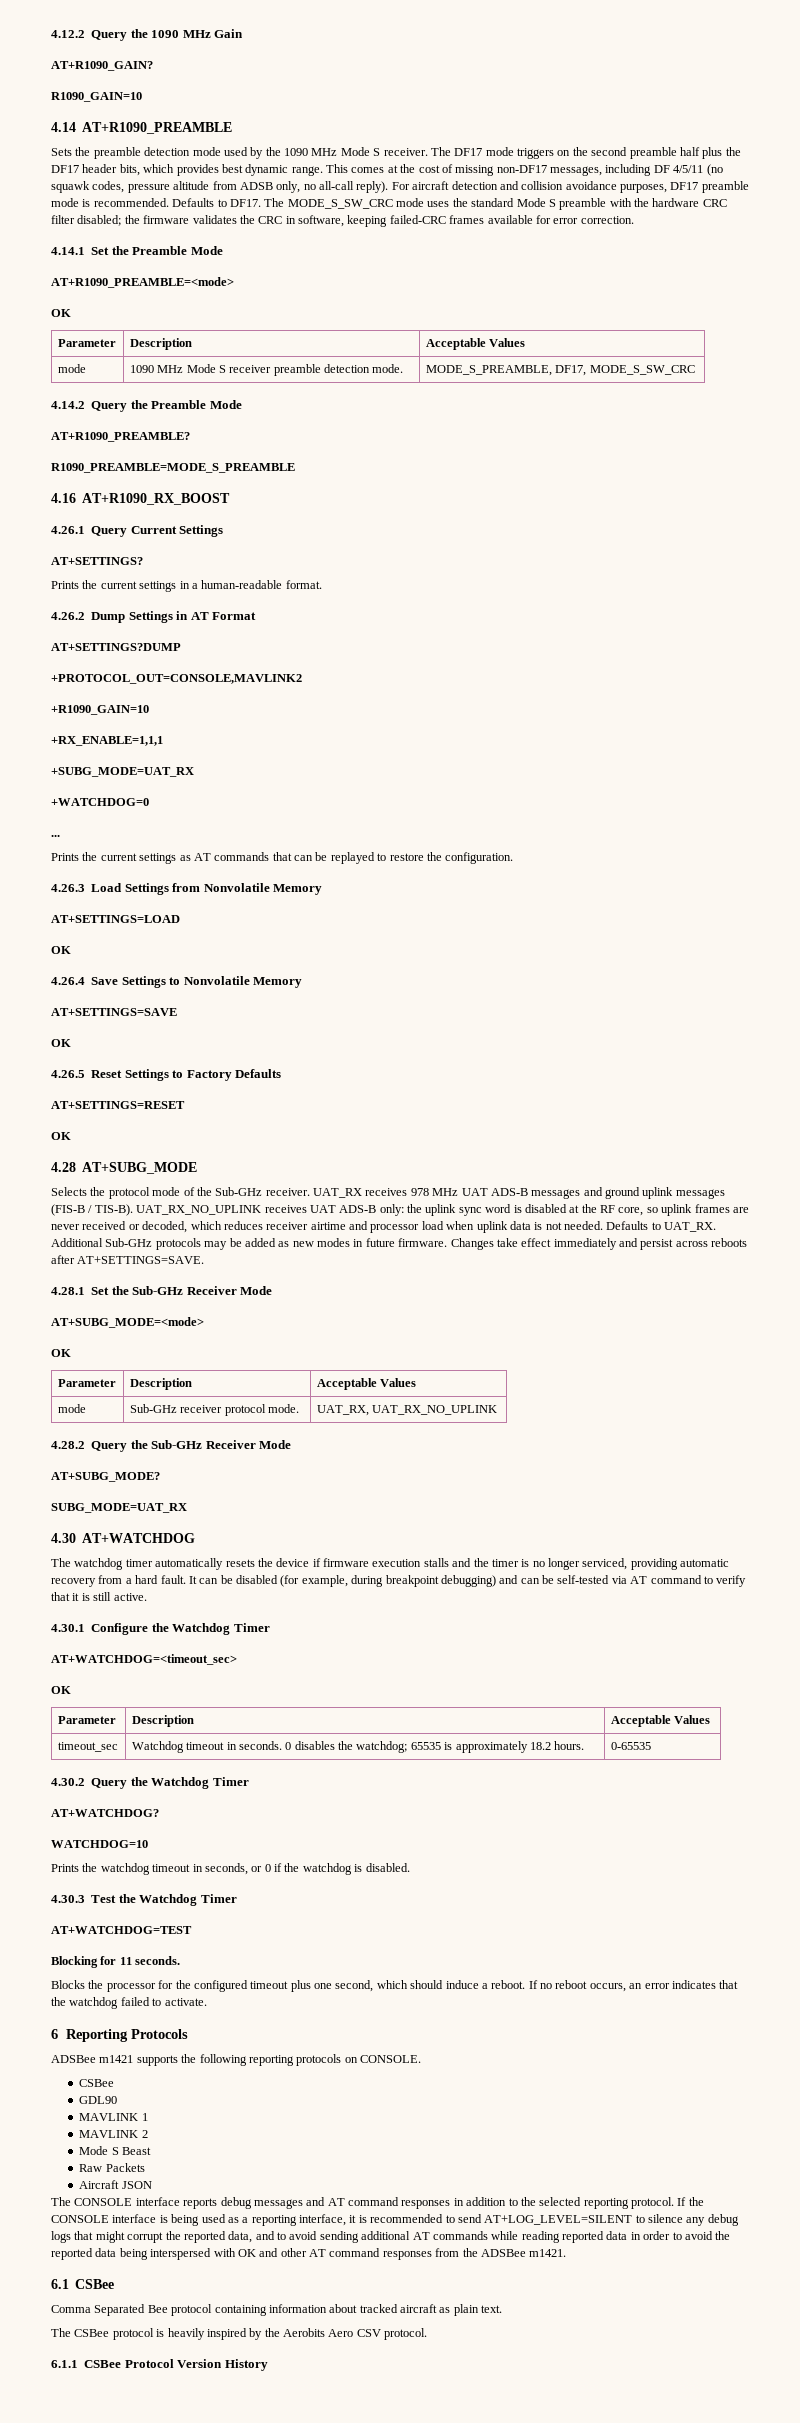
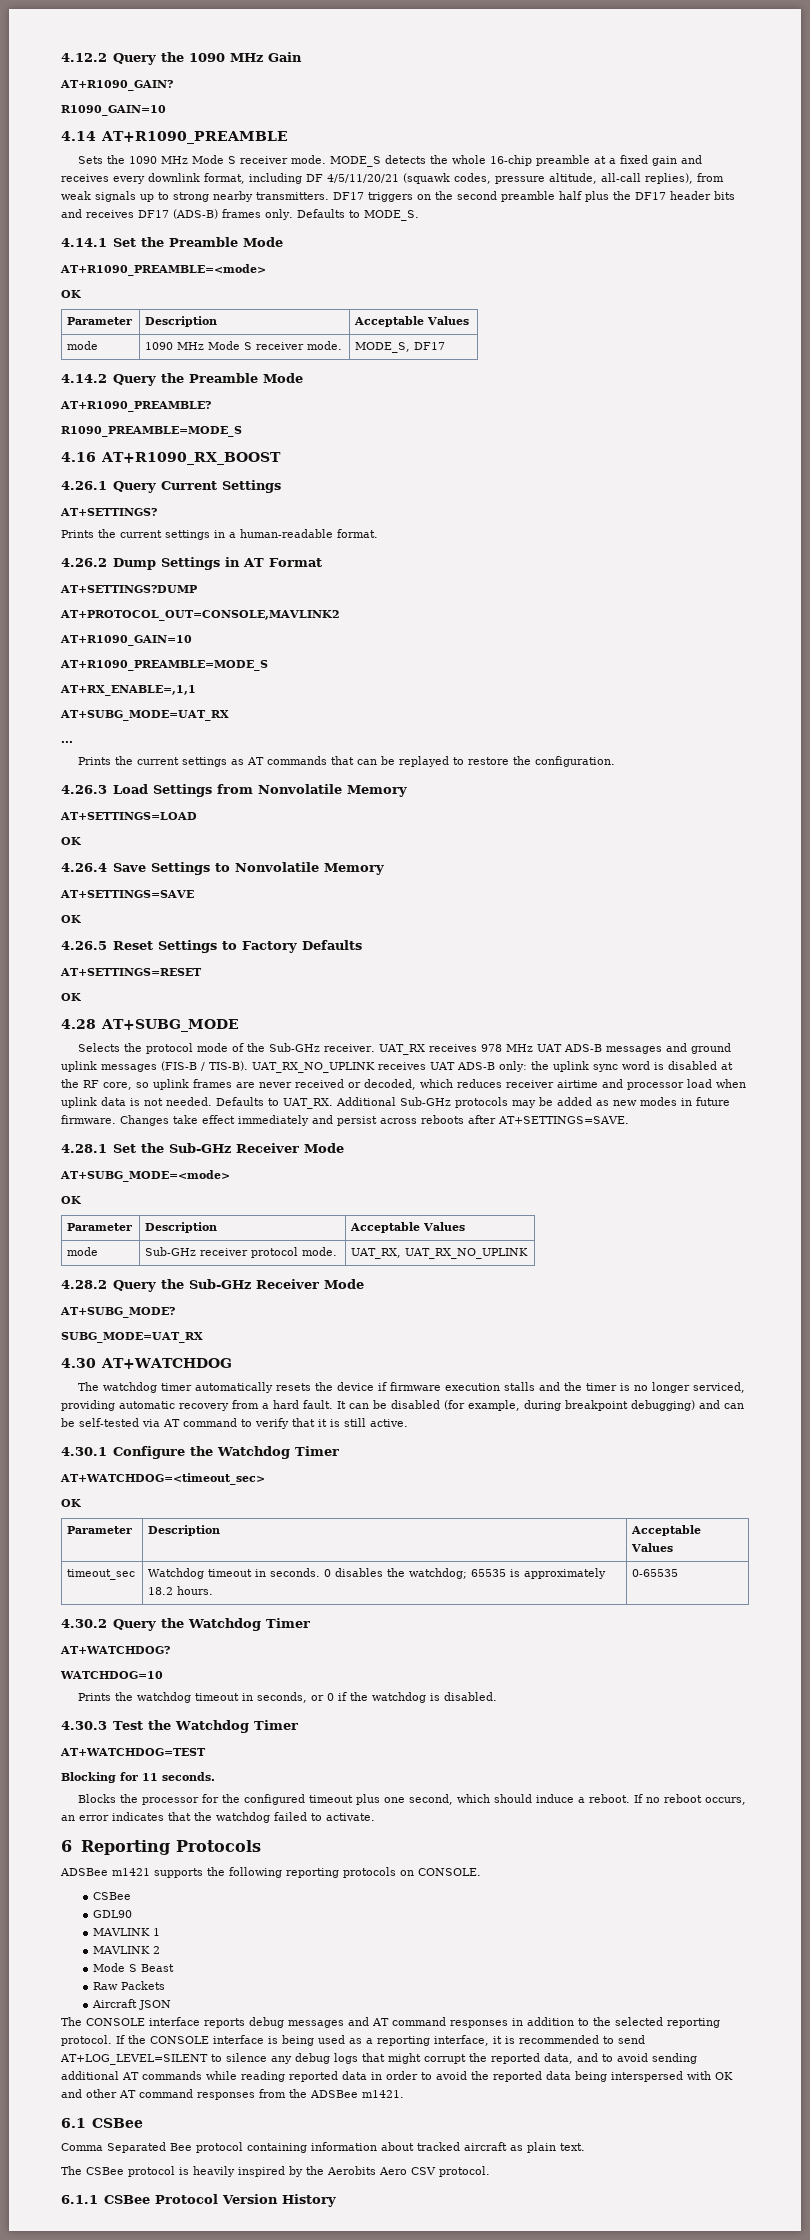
- Sets the preamble detection mode used by the 1090 MHz Mode S receiver. The DF17 mode triggers on the second preamble half plus the DF17 header bits, which provides best dynamic range. This comes at the cost of missing non-DF17 messages, including DF 4/5/11 (no squawk codes, pressure altitude from ADSB only, no all-call reply). For aircraft detection and collision avoidance purposes, DF17 preamble mode is recommended. Defaults to DF17. The MODE_S_SW_CRC mode uses the standard Mode S preamble with the hardware CRC filter disabled; the firmware validates the CRC in software, keeping failed-CRC frames available for error correction.
+ Sets the 1090 MHz Mode S receiver mode. MODE_S detects the whole 16-chip preamble at a fixed gain and receives every downlink format, including DF 4/5/11/20/21 (squawk codes, pressure altitude, all-call replies), from weak signals up to strong nearby transmitters. DF17 triggers on the second preamble half plus the DF17 header bits and receives DF17 (ADS-B) frames only. Defaults to MODE_S.
- mode | 1090 MHz Mode S receiver preamble detection mode. | MODE_S_PREAMBLE, DF17, MODE_S_SW_CRC
+ mode | 1090 MHz Mode S receiver mode. | MODE_S, DF17
- R1090_PREAMBLE=MODE_S_PREAMBLE
+ R1090_PREAMBLE=MODE_S
- +PROTOCOL_OUT=CONSOLE,MAVLINK2
- +R1090_GAIN=10
- +RX_ENABLE=1,1,1
- +SUBG_MODE=UAT_RX
- +WATCHDOG=0
+ AT+PROTOCOL_OUT=CONSOLE,MAVLINK2
+ AT+R1090_GAIN=10
+ AT+R1090_PREAMBLE=MODE_S
+ AT+RX_ENABLE=,1,1
+ AT+SUBG_MODE=UAT_RX

